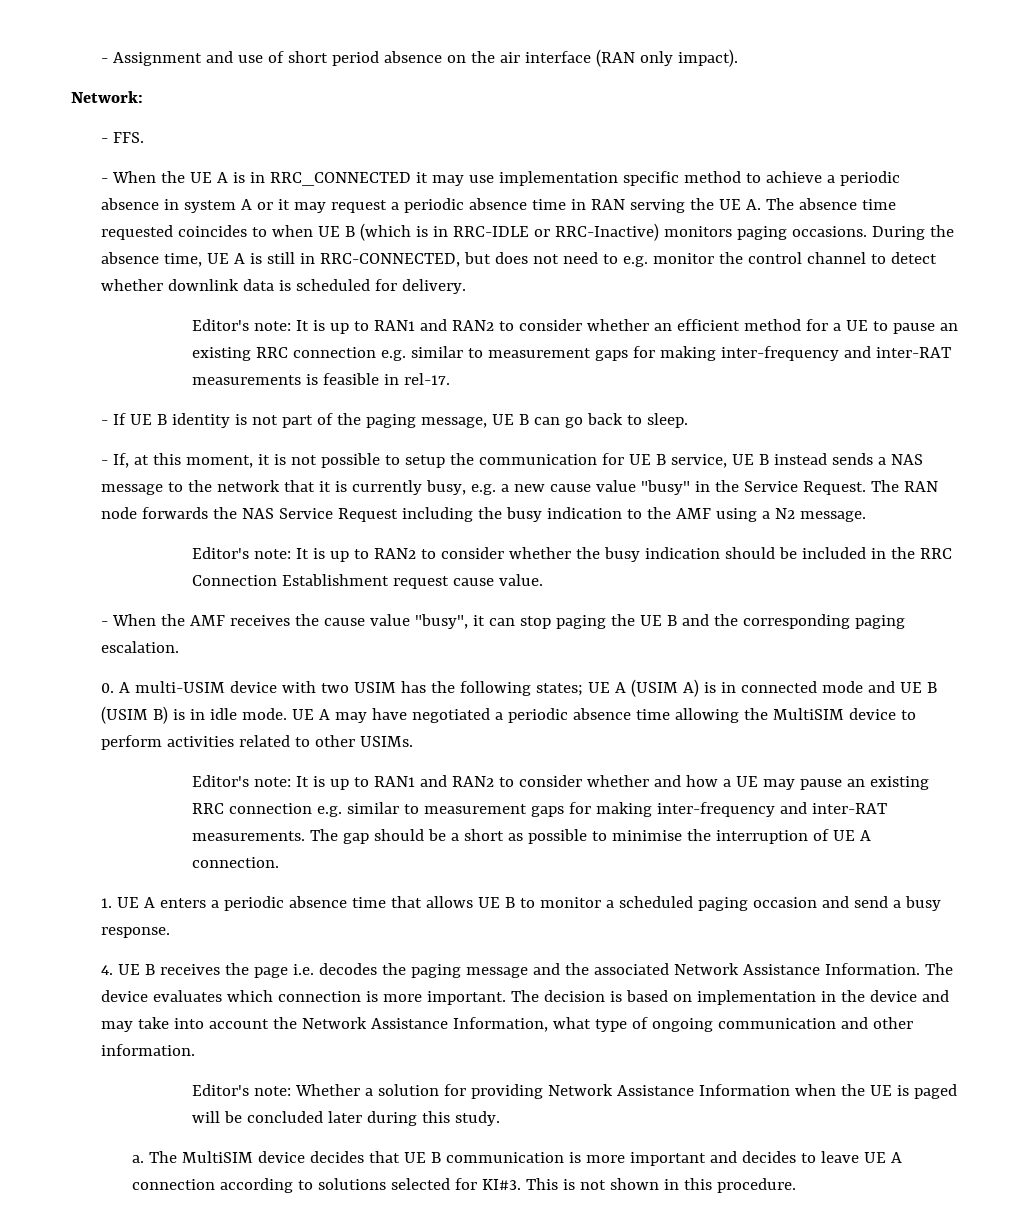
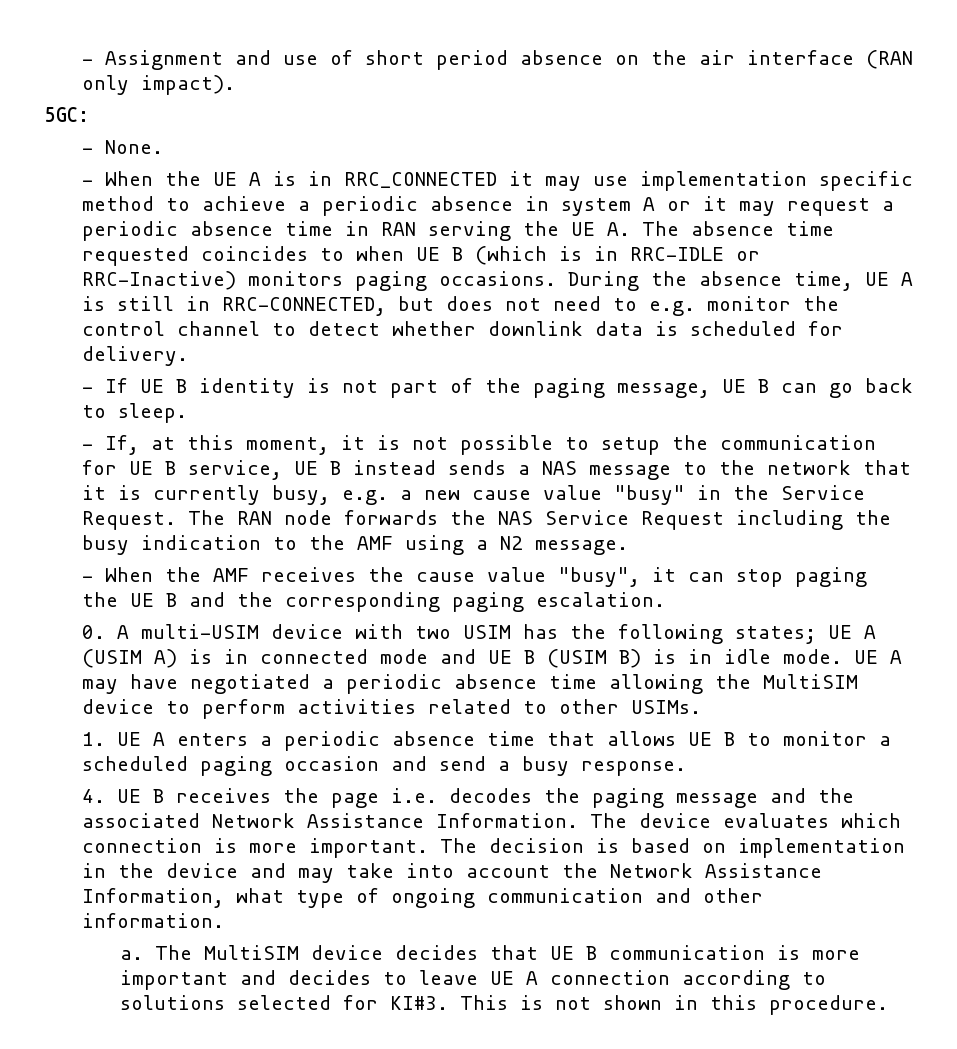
- Network:
- - FFS.
+ 5GC:
+ - None.
- Editor's note: It is up to RAN1 and RAN2 to consider whether an efficient method for a UE to pause an existing RRC connection e.g. similar to measurement gaps for making inter-frequency and inter-RAT measurements is feasible in rel-17.
- Editor's note: It is up to RAN2 to consider whether the busy indication should be included in the RRC Connection Establishment request cause value.
- Editor's note: It is up to RAN1 and RAN2 to consider whether and how a UE may pause an existing RRC connection e.g. similar to measurement gaps for making inter-frequency and inter-RAT measurements. The gap should be a short as possible to minimise the interruption of UE A connection.
- Editor's note: Whether a solution for providing Network Assistance Information when the UE is paged will be concluded later during this study.

